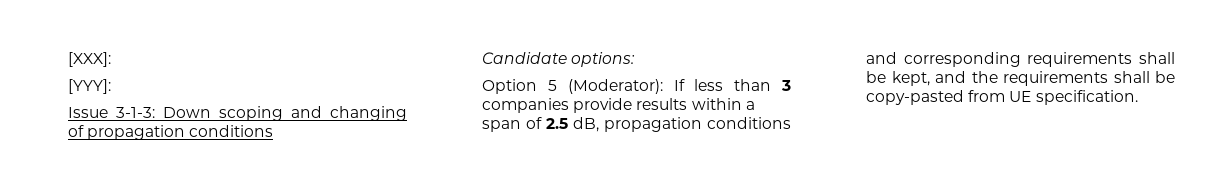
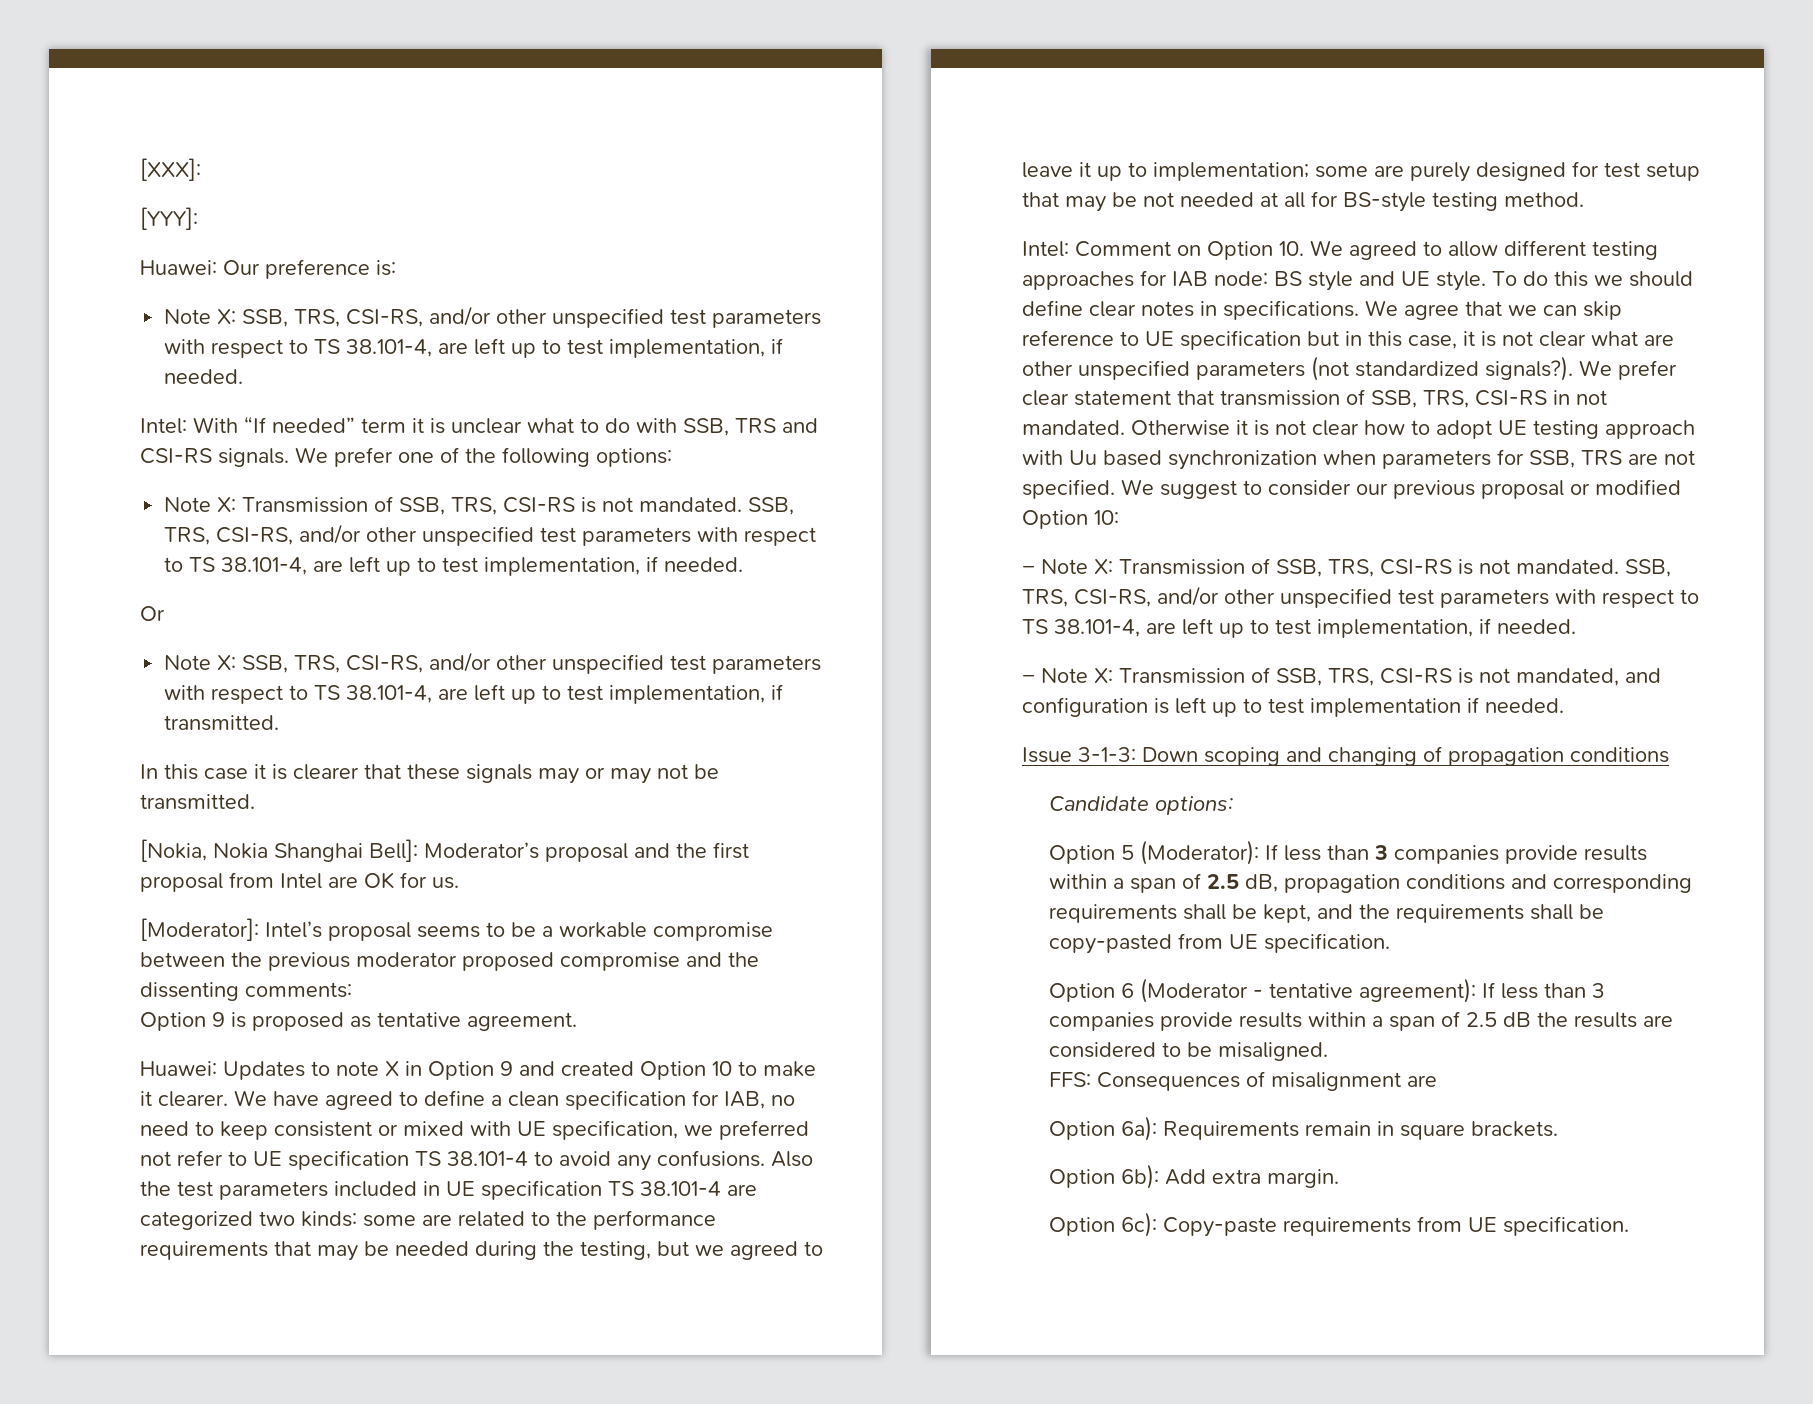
+ Huawei: Our preference is:
+ Note X: SSB, TRS, CSI-RS, and/or other unspecified test parameters with respect to TS 38.101-4, are left up to test implementation, if needed.
+ Intel: With “If needed” term it is unclear what to do with SSB, TRS and CSI-RS signals. We prefer one of the following options:
+ Note X: Transmission of SSB, TRS, CSI-RS is not mandated. SSB, TRS, CSI-RS, and/or other unspecified test parameters with respect to TS 38.101-4, are left up to test implementation, if needed.
+ Or
+ Note X: SSB, TRS, CSI-RS, and/or other unspecified test parameters with respect to TS 38.101-4, are left up to test implementation, if transmitted.
+ In this case it is clearer that these signals may or may not be transmitted.
+ [Nokia, Nokia Shanghai Bell]: Moderator’s proposal and the first proposal from Intel are OK for us.
+ [Moderator]: Intel’s proposal seems to be a workable compromise between the previous moderator proposed compromise and the dissenting comments:
+ Option 9 is proposed as tentative agreement.
+ Huawei: Updates to note X in Option 9 and created Option 10 to make it clearer. We have agreed to define a clean specification for IAB, no need to keep consistent or mixed with UE specification, we preferred not refer to UE specification TS 38.101-4 to avoid any confusions. Also the test parameters included in UE specification TS 38.101-4 are categorized two kinds: some are related to the performance requirements that may be needed during the testing, but we agreed to leave it up to implementation; some are purely designed for test setup that may be not needed at all for BS-style testing method.
+ Intel: Comment on Option 10. We agreed to allow different testing approaches for IAB node: BS style and UE style. To do this we should define clear notes in specifications. We agree that we can skip reference to UE specification but in this case, it is not clear what are other unspecified parameters (not standardized signals?). We prefer clear statement that transmission of SSB, TRS, CSI-RS in not mandated. Otherwise it is not clear how to adopt UE testing approach with Uu based synchronization when parameters for SSB, TRS are not specified. We suggest to consider our previous proposal or modified Option 10:
+ − Note X: Transmission of SSB, TRS, CSI-RS is not mandated. SSB, TRS, CSI-RS, and/or other unspecified test parameters with respect to TS 38.101-4, are left up to test implementation, if needed.
+ − Note X: Transmission of SSB, TRS, CSI-RS is not mandated, and configuration is left up to test implementation if needed.
+ Option 6 (Moderator - tentative agreement): If less than 3 companies provide results within a span of 2.5 dB the results are considered to be misaligned.
+ FFS: Consequences of misalignment are
+ Option 6a): Requirements remain in square brackets.
+ Option 6b): Add extra margin.
+ Option 6c): Copy-paste requirements from UE specification.

